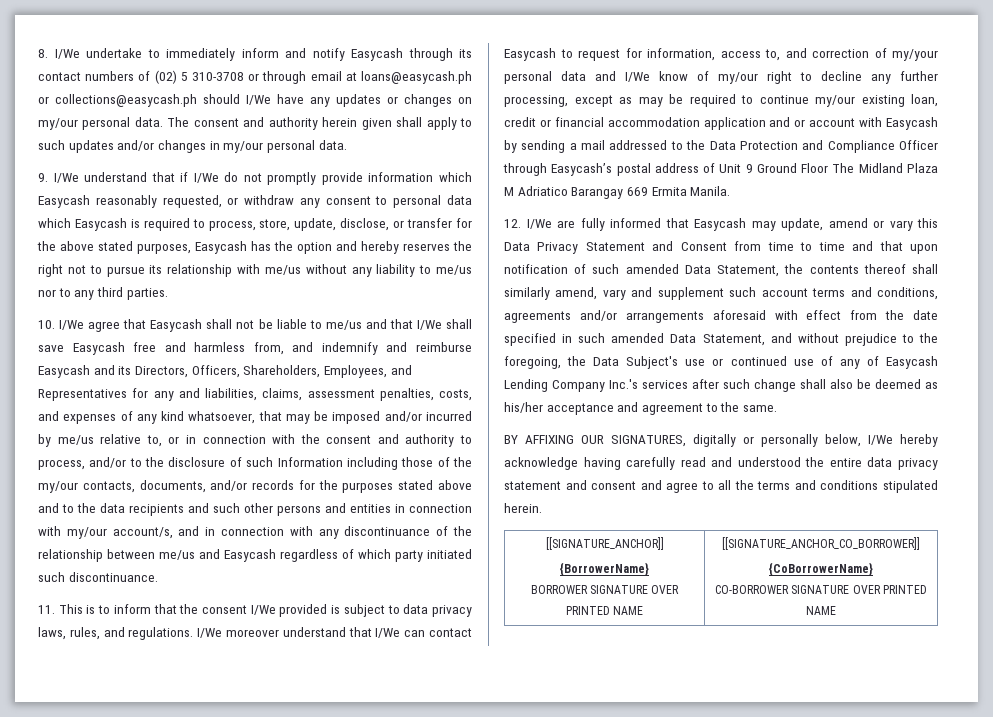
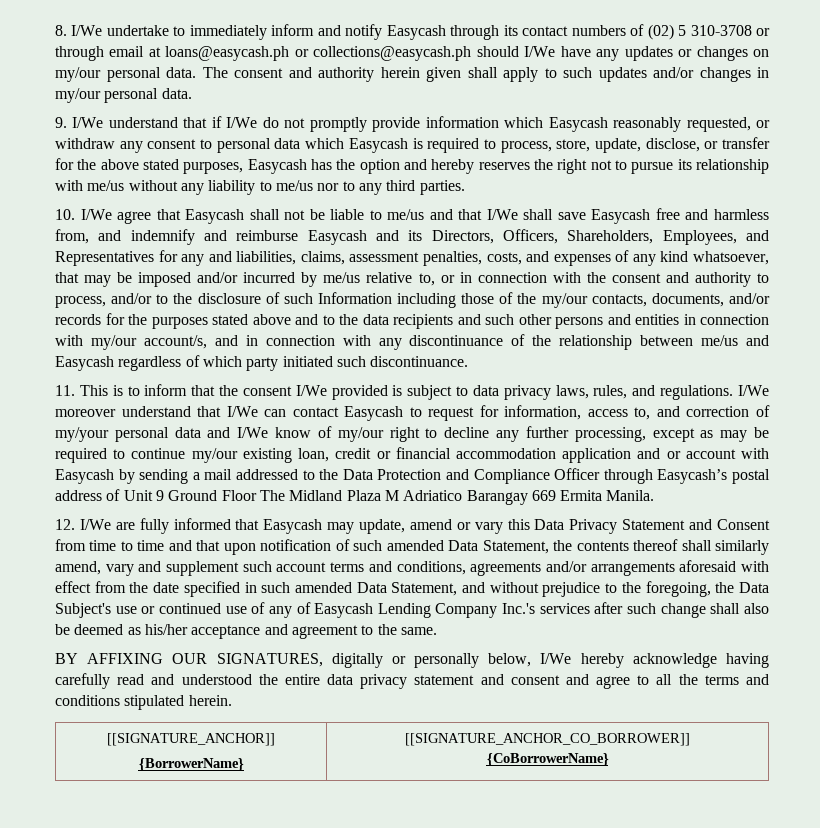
  [[SIGNATURE_ANCHOR]]
- {BorrowerName}
- BORROWER SIGNATURE OVER PRINTED NAME | [[SIGNATURE_ANCHOR_CO_BORROWER]]
+ {BorrowerName} | [[SIGNATURE_ANCHOR_CO_BORROWER]]
  {CoBorrowerName}
- CO-BORROWER SIGNATURE OVER PRINTED NAME

